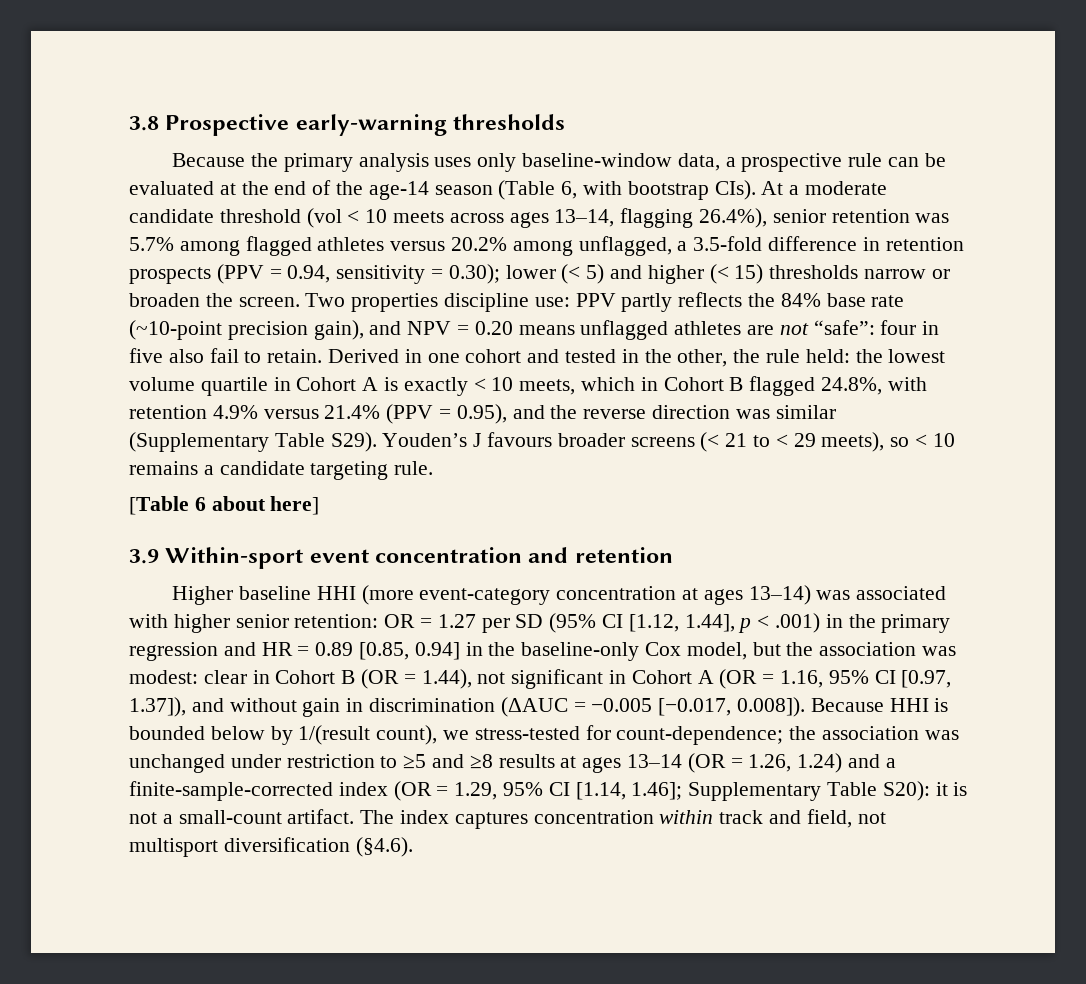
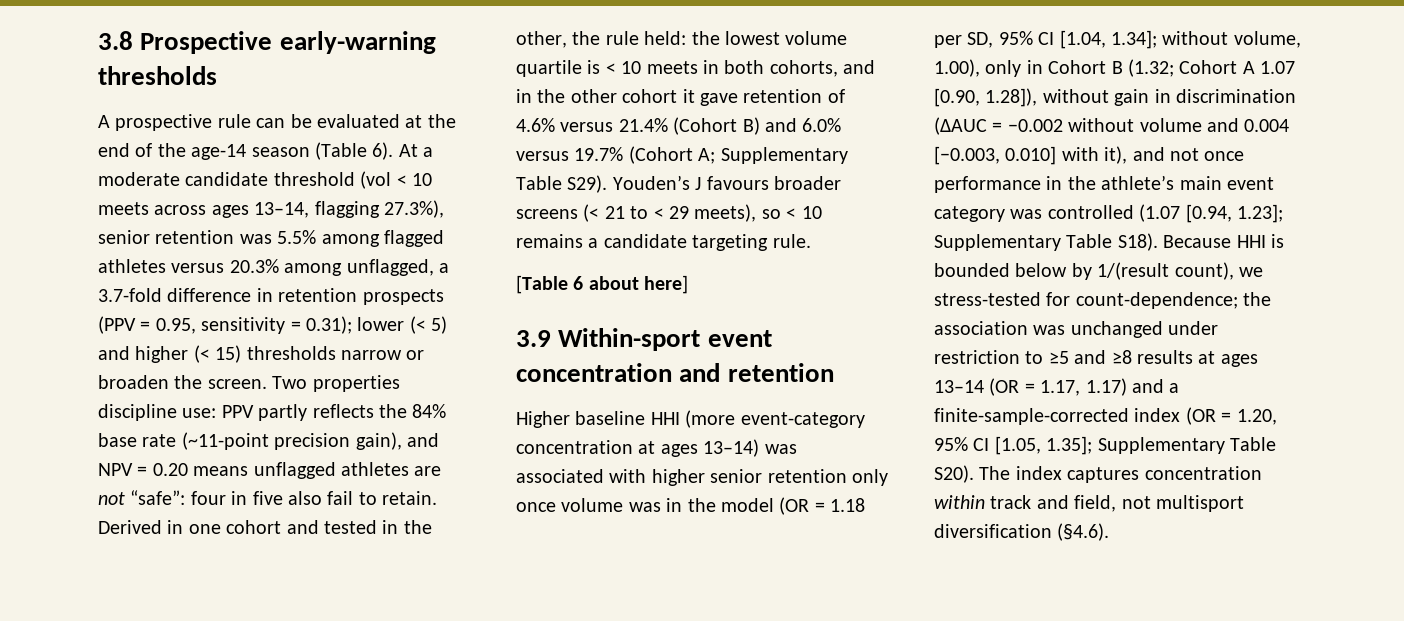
- Because the primary analysis uses only baseline-window data, a prospective rule can be evaluated at the end of the age-14 season (Table 6, with bootstrap CIs).
+ A prospective rule can be evaluated at the end of the age-14 season (Table 6).
- At a moderate candidate threshold (vol < 10 meets across ages 13–14, flagging 26.4%), senior retention was 5.7% among flagged athletes versus 20.2% among unflagged, a 3.5-fold difference in retention prospects (PPV = 0.94, sensitivity = 0.30); lower (< 5) and higher (< 15) thresholds narrow or broaden the screen.
+ At a moderate candidate threshold (vol < 10 meets across ages 13–14, flagging 27.3%), senior retention was 5.5% among flagged athletes versus 20.3% among unflagged, a 3.7-fold difference in retention prospects (PPV = 0.95, sensitivity = 0.31); lower (< 5) and higher (< 15) thresholds narrow or broaden the screen.
- Two properties discipline use: PPV partly reflects the 84% base rate (~10-point precision gain), and NPV = 0.20 means unflagged athletes are not “safe”: four in five also fail to retain.
+ Two properties discipline use: PPV partly reflects the 84% base rate (~11-point precision gain), and NPV = 0.20 means unflagged athletes are not “safe”: four in five also fail to retain.
- Derived in one cohort and tested in the other, the rule held: the lowest volume quartile in Cohort A is exactly < 10 meets, which in Cohort B flagged 24.8%, with retention 4.9% versus 21.4% (PPV = 0.95), and the reverse direction was similar (Supplementary Table S29).
+ Derived in one cohort and tested in the other, the rule held: the lowest volume quartile is < 10 meets in both cohorts, and in the other cohort it gave retention of 4.6% versus 21.4% (Cohort B) and 6.0% versus 19.7% (Cohort A; Supplementary Table S29).
- Higher baseline HHI (more event-category concentration at ages 13–14) was associated with higher senior retention: OR = 1.27 per SD (95% CI [1.12, 1.44], p < .001) in the primary regression and HR = 0.89 [0.85, 0.94] in the baseline-only Cox model, but the association was modest: clear in Cohort B (OR = 1.44), not significant in Cohort A (OR = 1.16, 95% CI [0.97, 1.37]), and without gain in discrimination (ΔAUC = −0.005 [−0.017, 0.008]). Because HHI is bounded below by 1/(result count), we stress-tested for count-dependence; the association was unchanged under restriction to ≥5 and ≥8 results at ages 13–14 (OR = 1.26, 1.24) and a finite-sample-corrected index (OR = 1.29, 95% CI [1.14, 1.46]; Supplementary Table S20): it is not a small-count artifact.
+ Higher baseline HHI (more event-category concentration at ages 13–14) was associated with higher senior retention only once volume was in the model (OR = 1.18 per SD, 95% CI [1.04, 1.34]; without volume, 1.00), only in Cohort B (1.32; Cohort A 1.07 [0.90, 1.28]), without gain in discrimination (ΔAUC = −0.002 without volume and 0.004 [−0.003, 0.010] with it), and not once performance in the athlete’s main event category was controlled (1.07 [0.94, 1.23]; Supplementary Table S18). Because HHI is bounded below by 1/(result count), we stress-tested for count-dependence; the association was unchanged under restriction to ≥5 and ≥8 results at ages 13–14 (OR = 1.17, 1.17) and a finite-sample-corrected index (OR = 1.20, 95% CI [1.05, 1.35]; Supplementary Table S20).

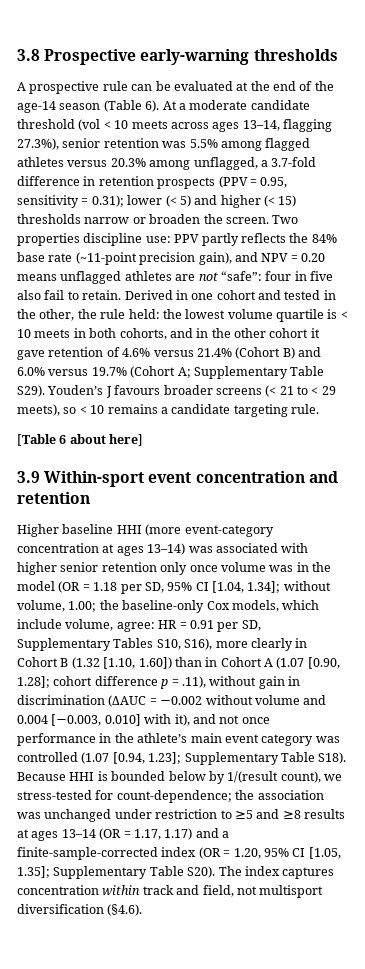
- without volume, 1.00), only in Cohort B (1.32; Cohort A 1.07 [0.90, 1.28]), without gain in discrimination (ΔAUC = −0.002 without volume and 0.004 [−0.003, 0.010] with it), and not once performance in the athlete’s main event category was controlled (1.07 [0.94, 1.23];
+ without volume, 1.00; the baseline-only Cox models, which include volume, agree: HR = 0.91 per SD, Supplementary Tables S10, S16), more clearly in Cohort B (1.32 [1.10, 1.60]) than in Cohort A (1.07 [0.90, 1.28]; cohort difference p = .11), without gain in discrimination (ΔAUC = −0.002 without volume and 0.004 [−0.003, 0.010] with it), and not once performance in the athlete’s main event category was controlled (1.07 [0.94, 1.23];

